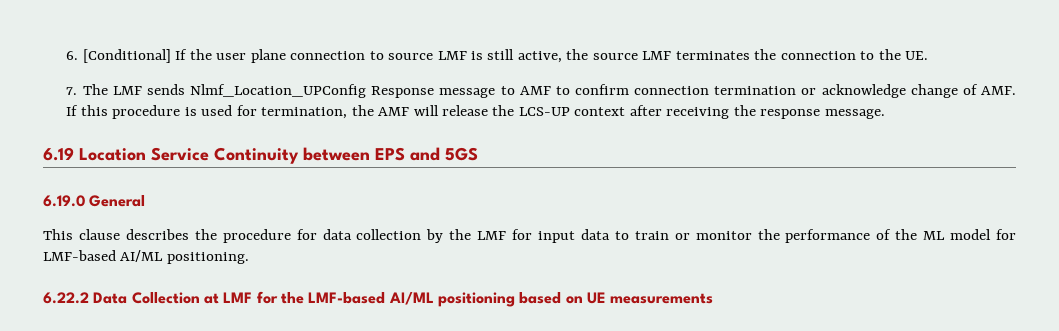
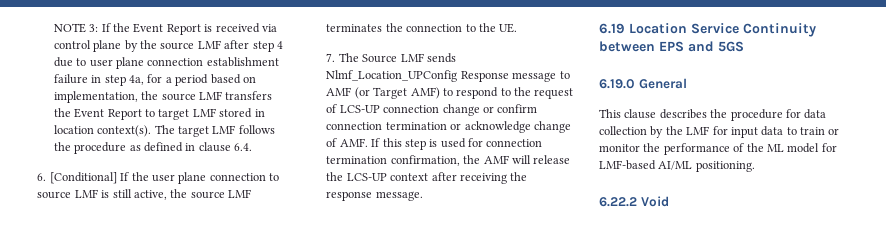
+ NOTE 3: If the Event Report is received via control plane by the source LMF after step 4 due to user plane connection establishment failure in step 4a, for a period based on implementation, the source LMF transfers the Event Report to target LMF stored in location context(s). The target LMF follows the procedure as defined in clause 6.4.
- 7. The LMF sends Nlmf_Location_UPConfig Response message to AMF to confirm connection termination or acknowledge change of AMF. If this procedure is used for termination, the AMF will release the LCS-UP context after receiving the response message.
+ 7. The Source LMF sends Nlmf_Location_UPConfig Response message to AMF (or Target AMF) to respond to the request of LCS-UP connection change or confirm connection termination or acknowledge change of AMF. If this step is used for connection termination confirmation, the AMF will release the LCS-UP context after receiving the response message.
- 6.22.2 Data Collection at LMF for the LMF-based AI/ML positioning based on UE measurements
+ 6.22.2 Void

